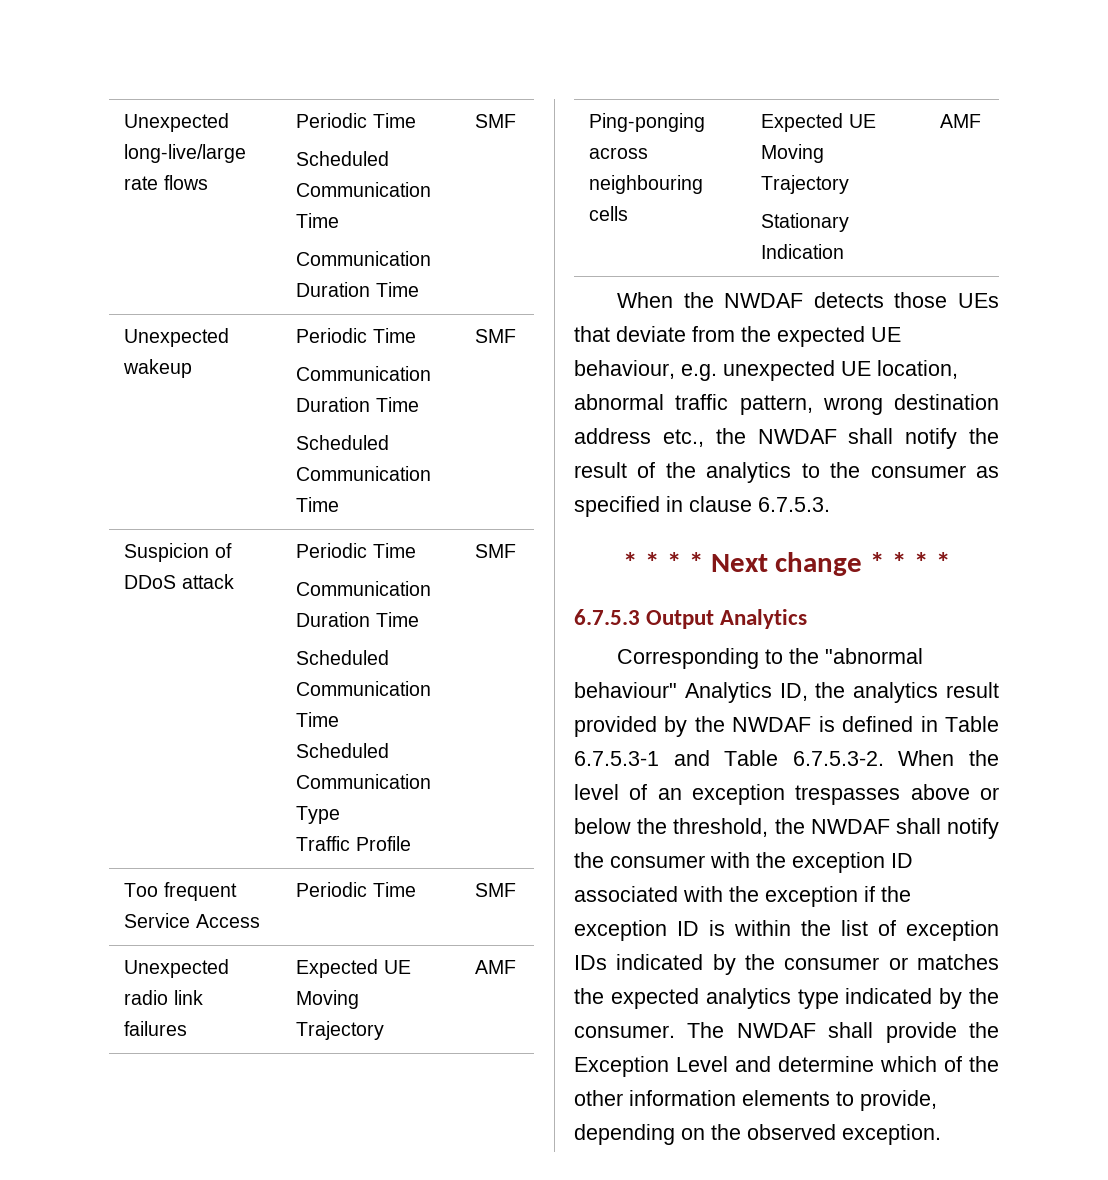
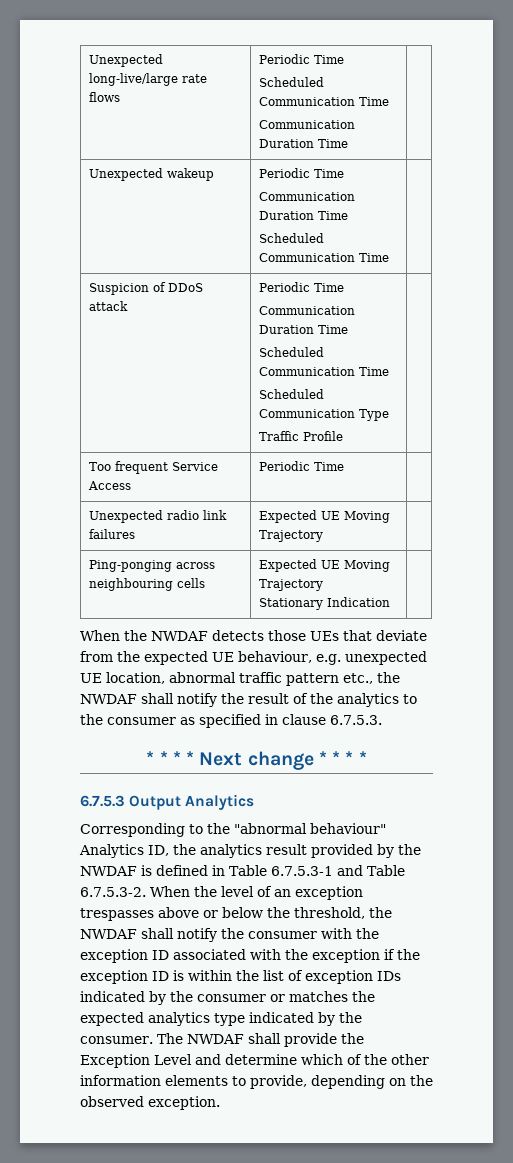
  Unexpected long-live/large rate flows | Periodic Time
  Scheduled Communication Time
- Communication Duration Time | SMF
+ Communication Duration Time |
  Unexpected wakeup | Periodic Time
  Communication Duration Time
- Scheduled Communication Time | SMF
+ Scheduled Communication Time |
  Suspicion of DDoS attack | Periodic Time
  Communication Duration Time
  Scheduled Communication Time
  Scheduled Communication Type
- Traffic Profile | SMF
+ Traffic Profile |
- Too frequent Service Access | Periodic Time | SMF
+ Too frequent Service Access | Periodic Time |
- Unexpected radio link failures | Expected UE Moving Trajectory | AMF
+ Unexpected radio link failures | Expected UE Moving Trajectory |
  Ping-ponging across neighbouring cells | Expected UE Moving Trajectory
- Stationary Indication | AMF
+ Stationary Indication |
- When the NWDAF detects those UEs that deviate from the expected UE behaviour, e.g. unexpected UE location, abnormal traffic pattern, wrong destination address etc., the NWDAF shall notify the result of the analytics to the consumer as specified in clause 6.7.5.3.
+ When the NWDAF detects those UEs that deviate from the expected UE behaviour, e.g. unexpected UE location, abnormal traffic pattern etc., the NWDAF shall notify the result of the analytics to the consumer as specified in clause 6.7.5.3.

